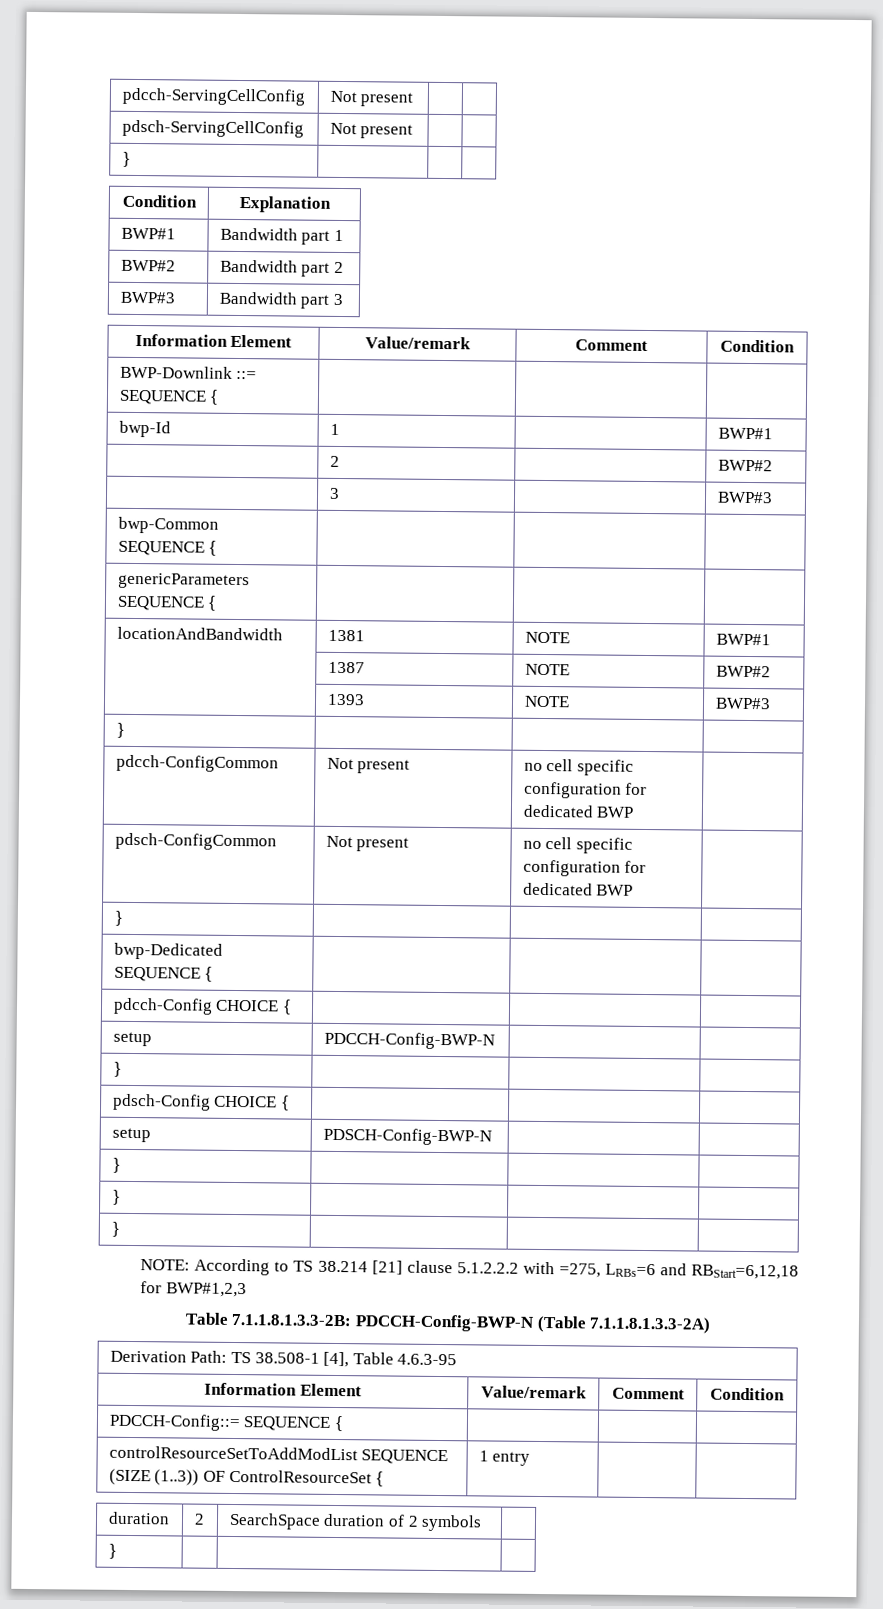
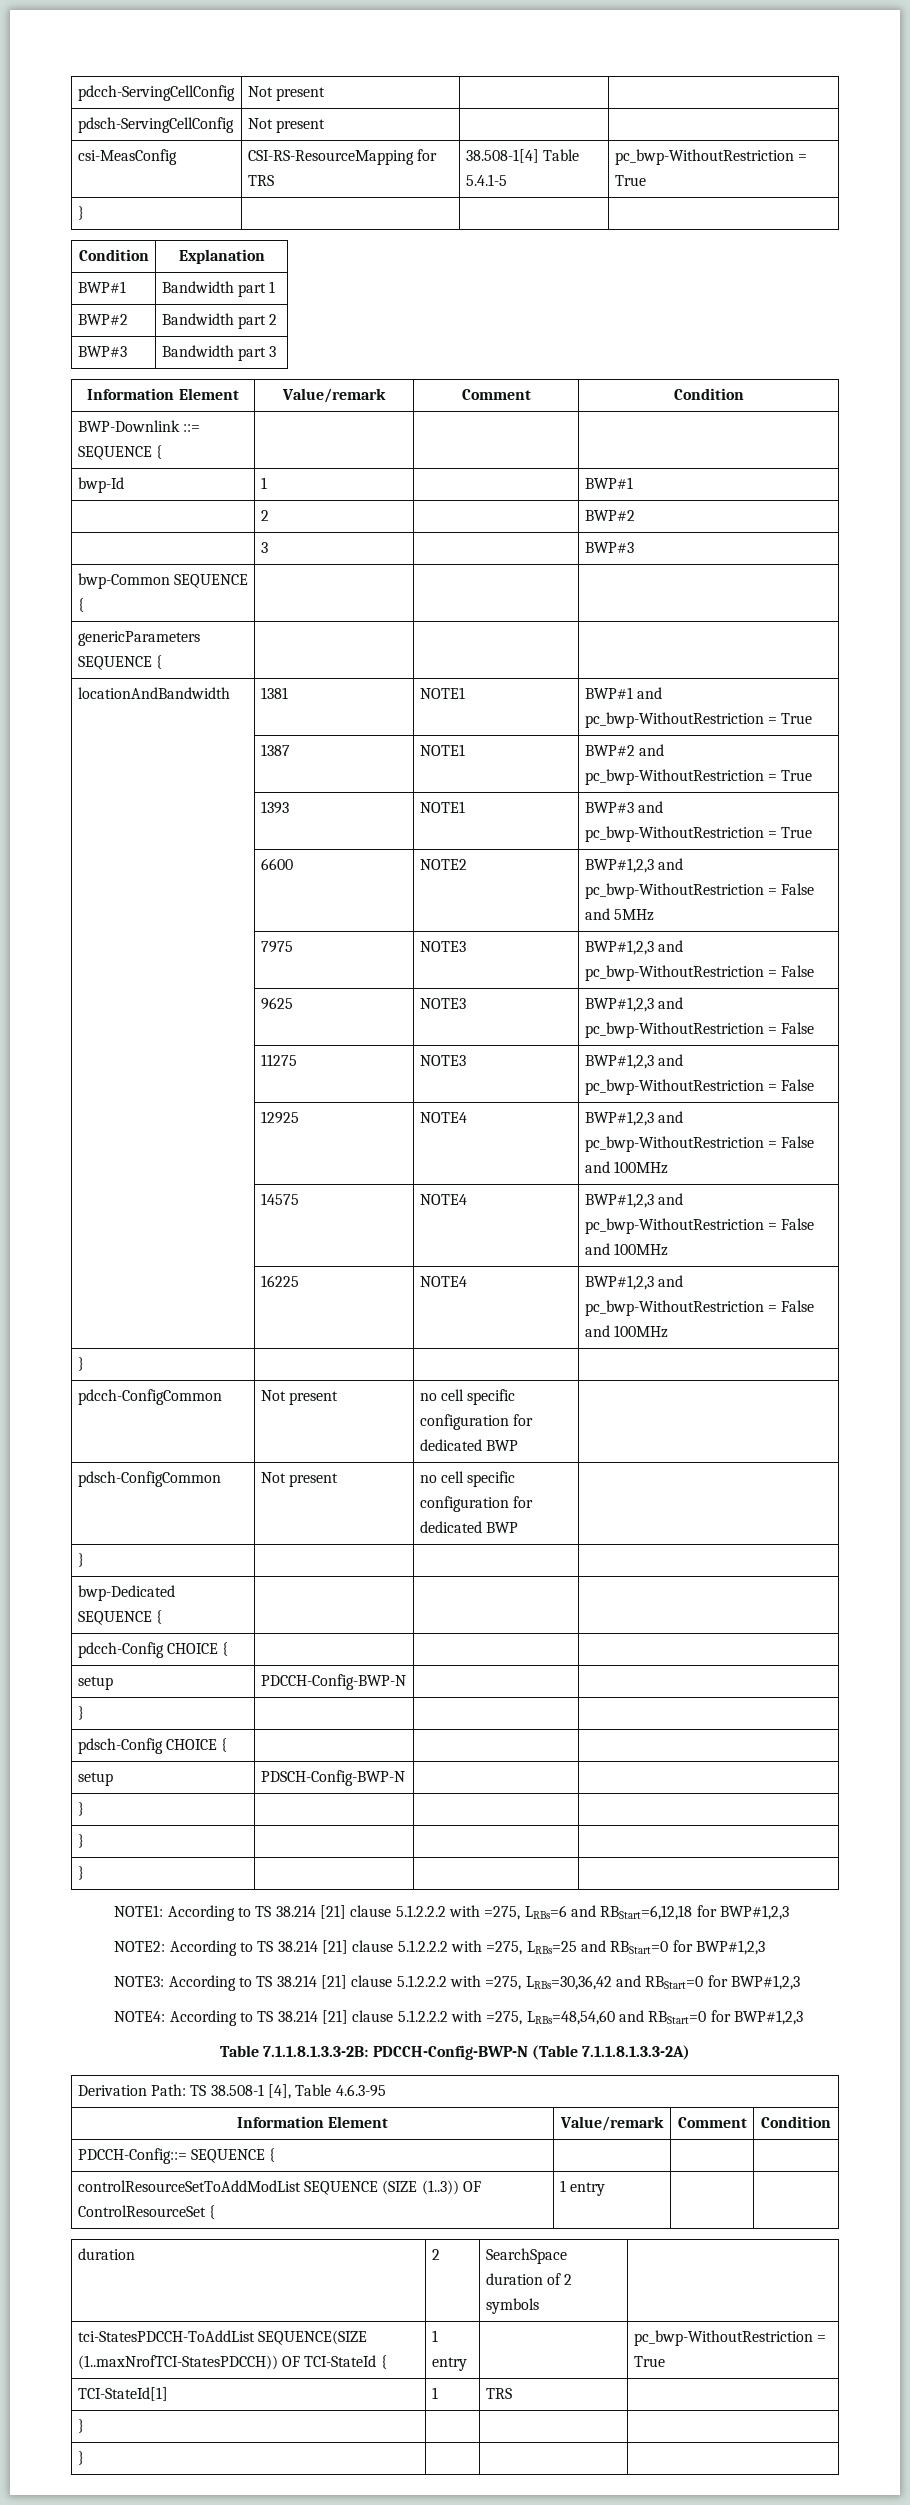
+ csi-MeasConfig | CSI-RS-ResourceMapping for TRS | 38.508-1[4] Table 5.4.1-5 | pc_bwp-WithoutRestriction = True
- locationAndBandwidth | 1381 | NOTE | BWP#1
+ locationAndBandwidth | 1381 | NOTE1 | BWP#1 and pc_bwp-WithoutRestriction = True
- | 1387 | NOTE | BWP#2
+ | 1387 | NOTE1 | BWP#2 and pc_bwp-WithoutRestriction = True
- | 1393 | NOTE | BWP#3
+ | 1393 | NOTE1 | BWP#3 and pc_bwp-WithoutRestriction = True
+ | 6600 | NOTE2 | BWP#1,2,3 and pc_bwp-WithoutRestriction = False and 5MHz
+ | 7975 | NOTE3 | BWP#1,2,3 and pc_bwp-WithoutRestriction = False
+ | 9625 | NOTE3 | BWP#1,2,3 and pc_bwp-WithoutRestriction = False
+ | 11275 | NOTE3 | BWP#1,2,3 and pc_bwp-WithoutRestriction = False
+ | 12925 | NOTE4 | BWP#1,2,3 and pc_bwp-WithoutRestriction = False and 100MHz
+ | 14575 | NOTE4 | BWP#1,2,3 and pc_bwp-WithoutRestriction = False and 100MHz
+ | 16225 | NOTE4 | BWP#1,2,3 and pc_bwp-WithoutRestriction = False and 100MHz
- NOTE: According to TS 38.214 [21] clause 5.1.2.2.2 with =275, LRBs=6 and RBStart=6,12,18 for BWP#1,2,3
+ NOTE1: According to TS 38.214 [21] clause 5.1.2.2.2 with =275, LRBs=6 and RBStart=6,12,18 for BWP#1,2,3
+ NOTE2: According to TS 38.214 [21] clause 5.1.2.2.2 with =275, LRBs=25 and RBStart=0 for BWP#1,2,3
+ NOTE3: According to TS 38.214 [21] clause 5.1.2.2.2 with =275, LRBs=30,36,42 and RBStart=0 for BWP#1,2,3
+ NOTE4: According to TS 38.214 [21] clause 5.1.2.2.2 with =275, LRBs=48,54,60 and RBStart=0 for BWP#1,2,3
  duration | 2 | SearchSpace duration of 2 symbols |
+ tci-StatesPDCCH-ToAddList SEQUENCE(SIZE (1..maxNrofTCI-StatesPDCCH)) OF TCI-StateId { | 1 entry | | pc_bwp-WithoutRestriction = True
+ TCI-StateId[1] | 1 | TRS |
+ } | | |

